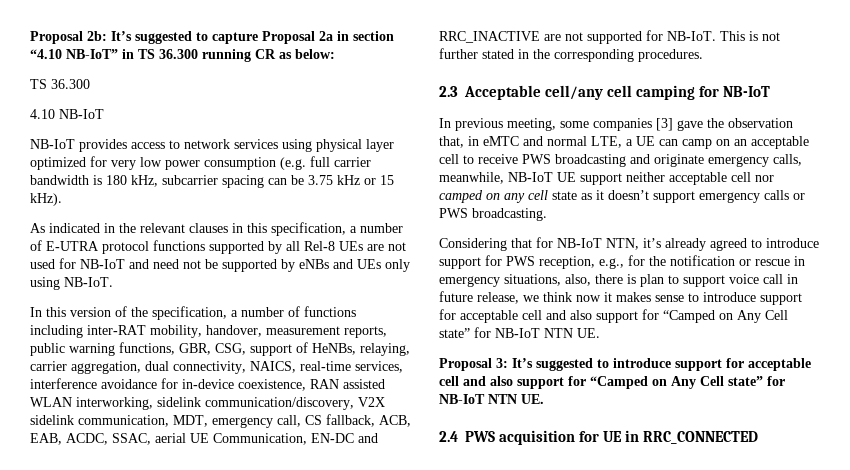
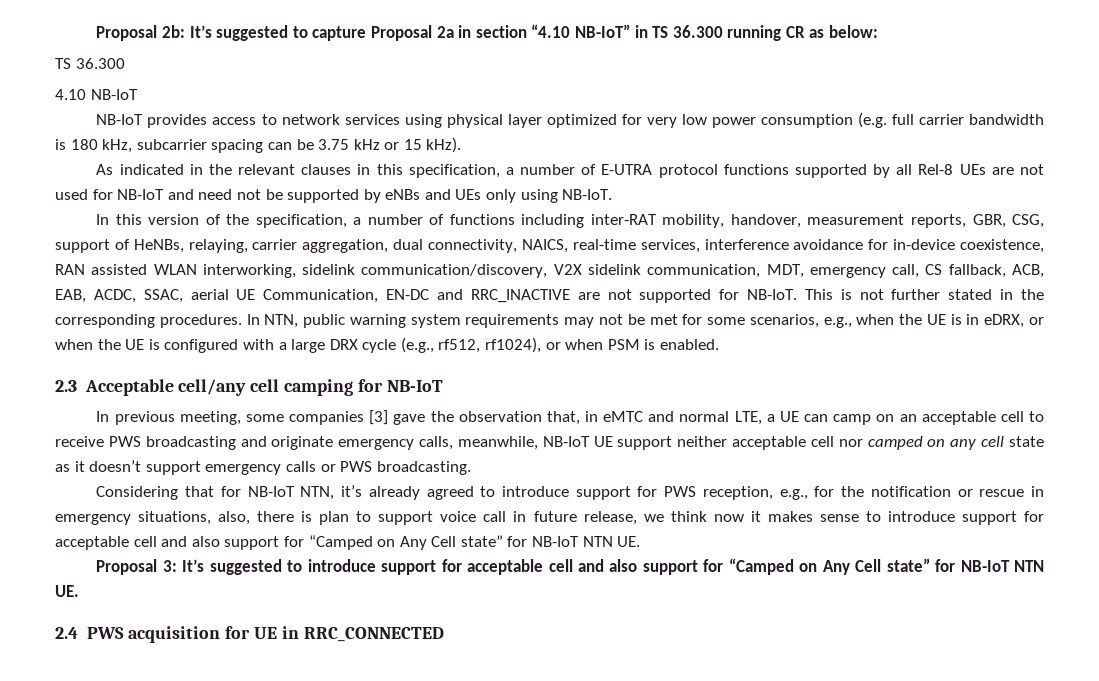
- In this version of the specification, a number of functions including inter-RAT mobility, handover, measurement reports, public warning functions, GBR, CSG, support of HeNBs, relaying, carrier aggregation, dual connectivity, NAICS, real-time services, interference avoidance for in-device coexistence, RAN assisted WLAN interworking, sidelink communication/discovery, V2X sidelink communication, MDT, emergency call, CS fallback, ACB, EAB, ACDC, SSAC, aerial UE Communication, EN-DC and RRC_INACTIVE are not supported for NB-IoT.
+ In this version of the specification, a number of functions including inter-RAT mobility, handover, measurement reports, GBR, CSG, support of HeNBs, relaying, carrier aggregation, dual connectivity, NAICS, real-time services, interference avoidance for in-device coexistence, RAN assisted WLAN interworking, sidelink communication/discovery, V2X sidelink communication, MDT, emergency call, CS fallback, ACB, EAB, ACDC, SSAC, aerial UE Communication, EN-DC and RRC_INACTIVE are not supported for NB-IoT.
+ In NTN, public warning system requirements may not be met for some scenarios, e.g., when the UE is in eDRX, or when the UE is configured with a large DRX cycle (e.g., rf512, rf1024), or when PSM is enabled.

